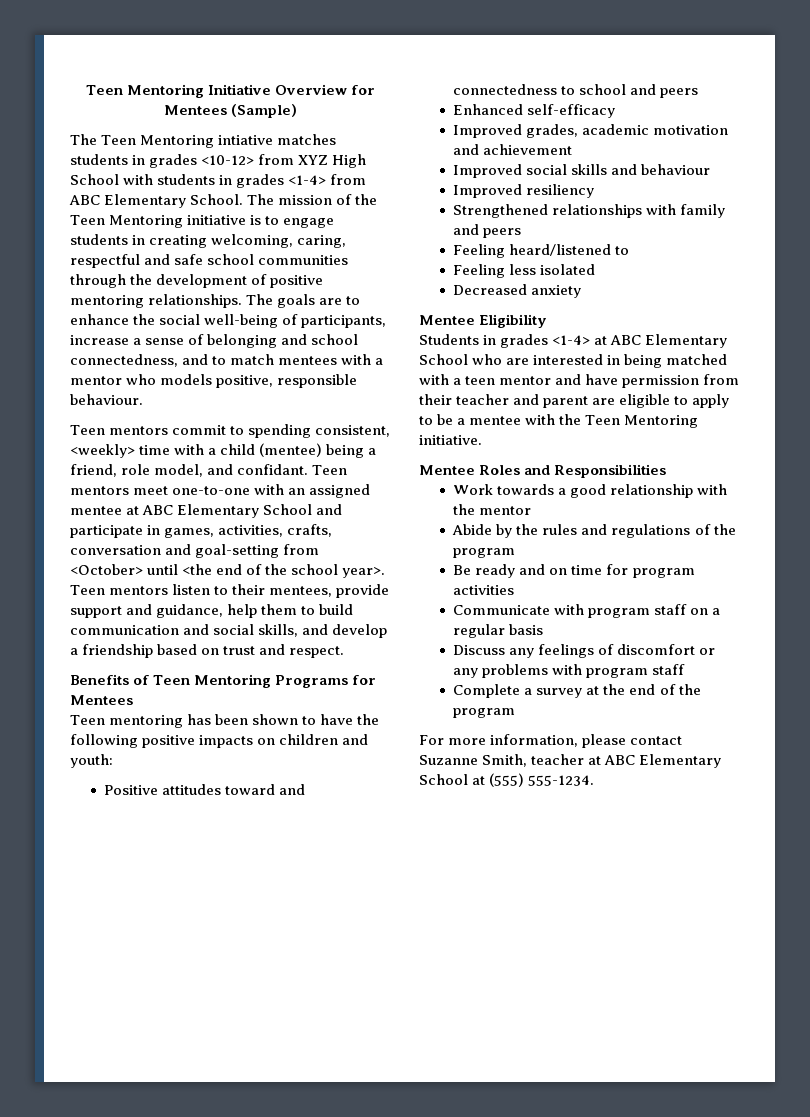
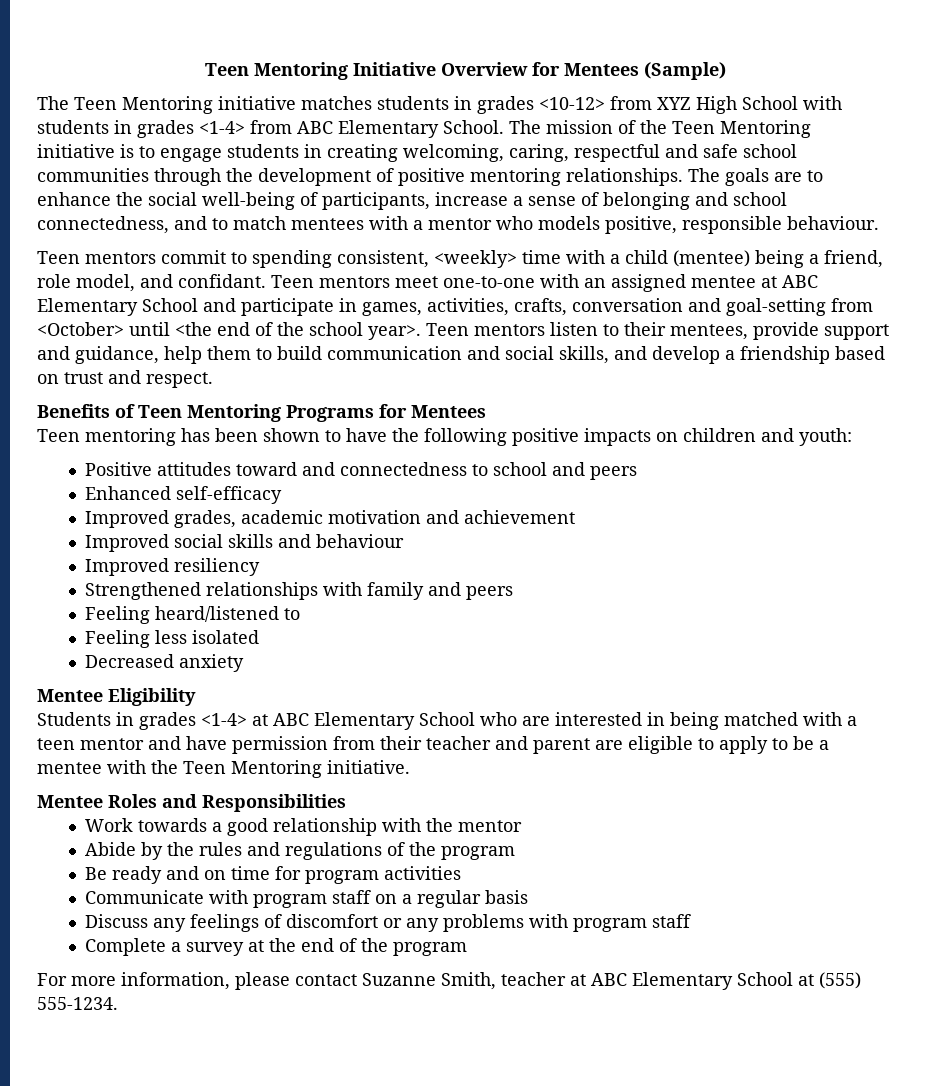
- The Teen Mentoring intiative matches students in grades <10-12> from XYZ High School with students in grades <1-4> from ABC Elementary School.
+ The Teen Mentoring initiative matches students in grades <10-12> from XYZ High School with students in grades <1-4> from ABC Elementary School.

